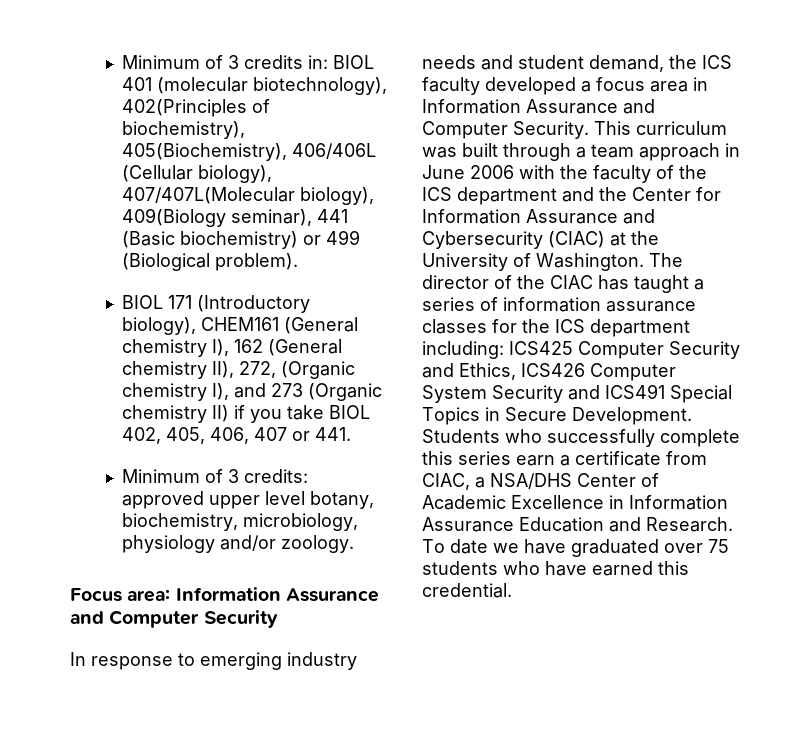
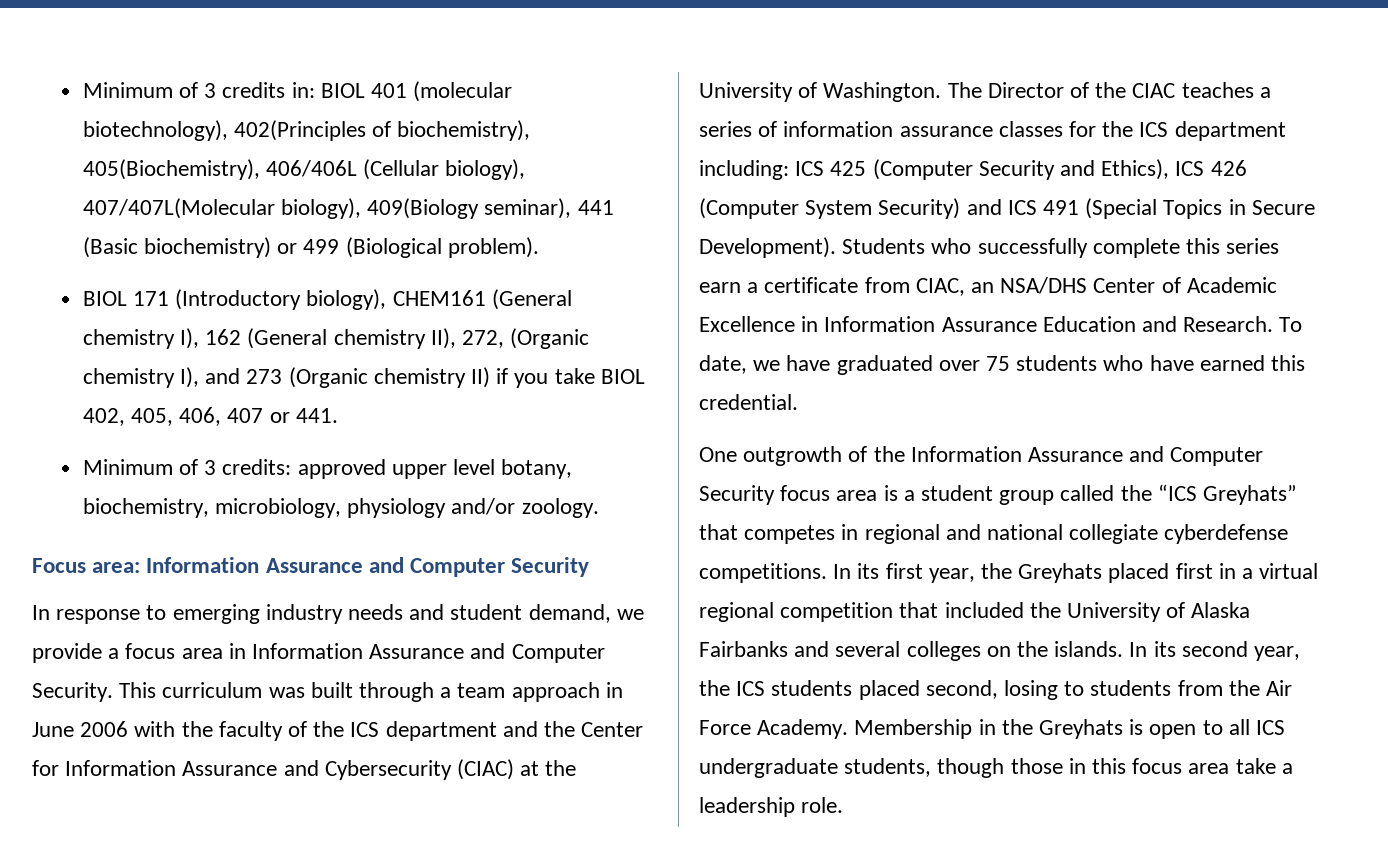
- In response to emerging industry needs and student demand, the ICS faculty developed a focus area in Information Assurance and Computer Security.
+ In response to emerging industry needs and student demand, we provide a focus area in Information Assurance and Computer Security.
- The director of the CIAC has taught a series of information assurance classes for the ICS department including: ICS425 Computer Security and Ethics, ICS426 Computer System Security and ICS491 Special Topics in Secure Development.
+ The Director of the CIAC teaches a series of information assurance classes for the ICS department including: ICS 425 (Computer Security and Ethics), ICS 426 (Computer System Security) and ICS 491 (Special Topics in Secure Development).
- Students who successfully complete this series earn a certificate from CIAC, a NSA/DHS Center of Academic Excellence in Information Assurance Education and Research.
+ Students who successfully complete this series earn a certificate from CIAC, an NSA/DHS Center of Academic Excellence in Information Assurance Education and Research.
- To date we have graduated over 75 students who have earned this credential.
+ To date, we have graduated over 75 students who have earned this credential.
+ One outgrowth of the Information Assurance and Computer Security focus area is a student group called the “ICS Greyhats” that competes in regional and national collegiate cyberdefense competitions. In its first year, the Greyhats placed first in a virtual regional competition that included the University of Alaska Fairbanks and several colleges on the islands. In its second year, the ICS students placed second, losing to students from the Air Force Academy. Membership in the Greyhats is open to all ICS undergraduate students, though those in this focus area take a leadership role.

